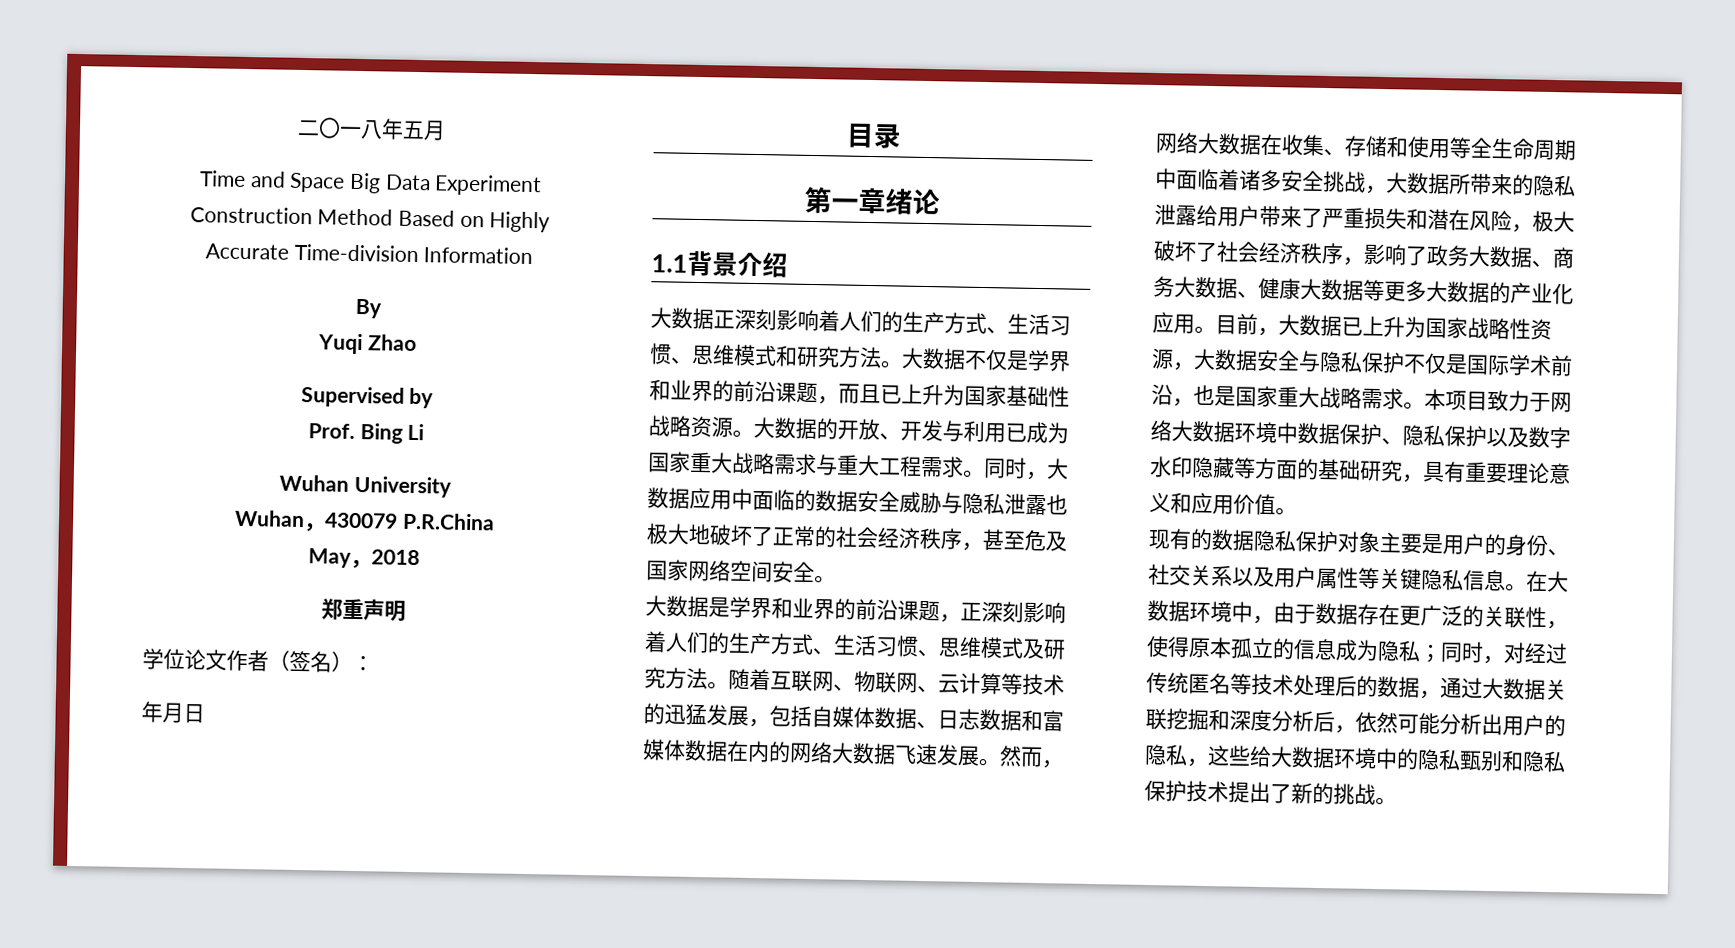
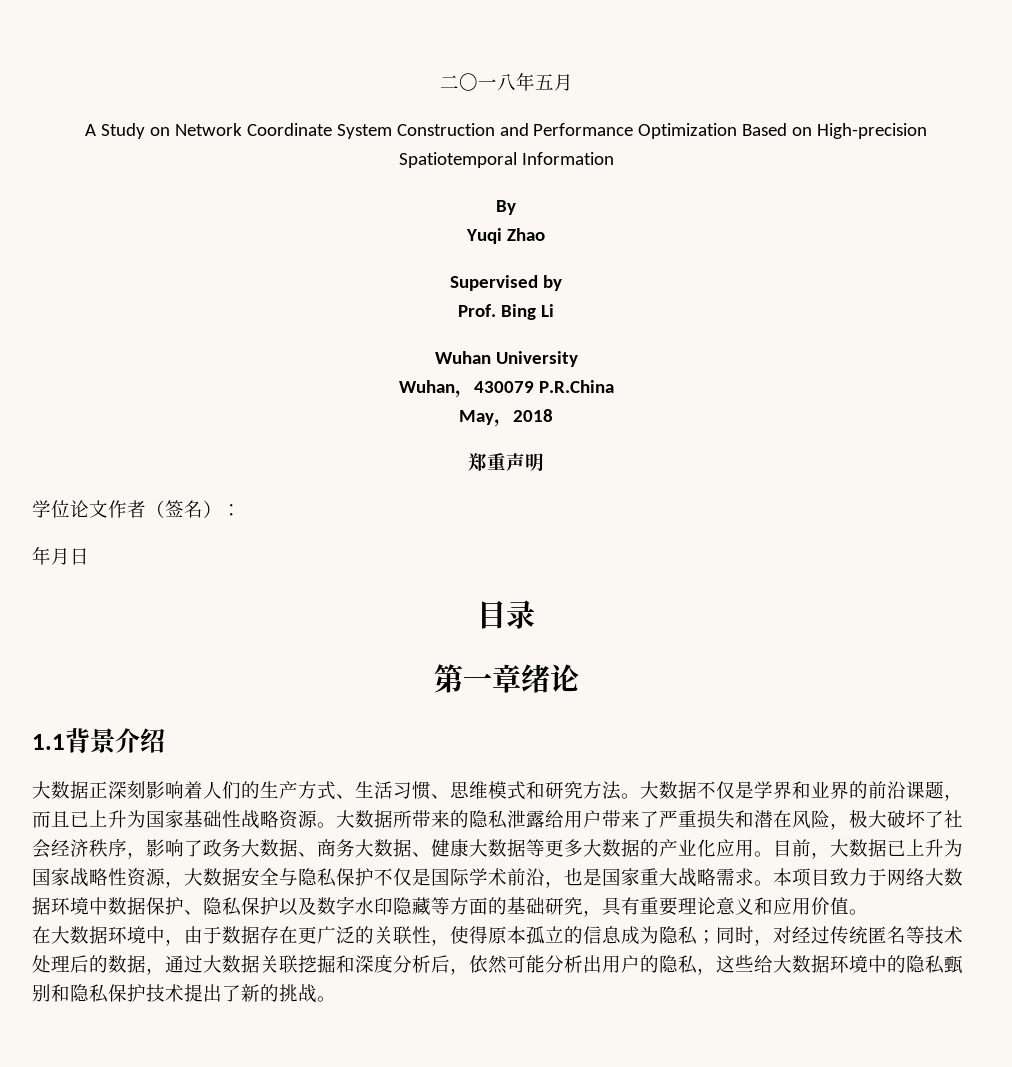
- Time and Space Big Data Experiment Construction Method Based on Highly Accurate Time-division Information
+ A Study on Network Coordinate System Construction and Performance Optimization Based on High-precision Spatiotemporal Information
- 大数据的开放、开发与利用已成为国家重大战略需求与重大工程需求。同时，大数据应用中面临的数据安全威胁与隐私泄露也极大地破坏了正常的社会经济秩序，甚至危及国家网络空间安全。
- 大数据是学界和业界的前沿课题，正深刻影响着人们的生产方式、生活习惯、思维模式及研究方法。随着互联网、物联网、云计算等技术的迅猛发展，包括自媒体数据、日志数据和富媒体数据在内的网络大数据飞速发展。然而，网络大数据在收集、存储和使用等全生命周期中面临着诸多安全挑战，大数据所带来的隐私泄露给用户带来了严重损失和潜在风险，极大破坏了社会经济秩序，影响了政务大数据、商务大数据、健康大数据等更多大数据的产业化应用。
+ 大数据所带来的隐私泄露给用户带来了严重损失和潜在风险，极大破坏了社会经济秩序，影响了政务大数据、商务大数据、健康大数据等更多大数据的产业化应用。
- 现有的数据隐私保护对象主要是用户的身份、社交关系以及用户属性等关键隐私信息。

